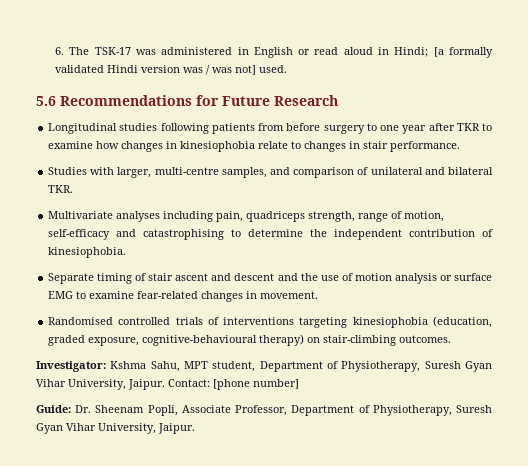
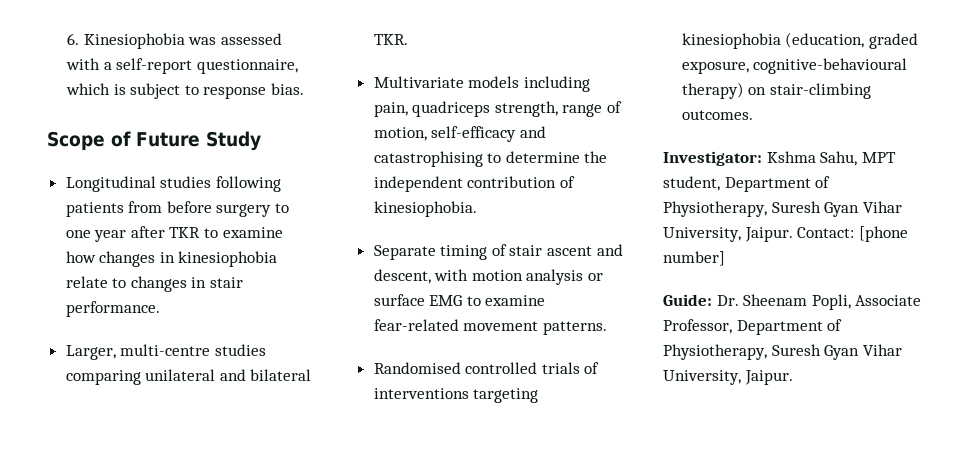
- 6. The TSK-17 was administered in English or read aloud in Hindi; [a formally validated Hindi version was / was not] used.
- 5.6 Recommendations for Future Research
+ 6. Kinesiophobia was assessed with a self-report questionnaire, which is subject to response bias.
+ Scope of Future Study
- Studies with larger, multi-centre samples, and comparison of unilateral and bilateral TKR.
+ Larger, multi-centre studies comparing unilateral and bilateral TKR.
- Multivariate analyses including pain, quadriceps strength, range of motion, self-efficacy and catastrophising to determine the independent contribution of kinesiophobia.
+ Multivariate models including pain, quadriceps strength, range of motion, self-efficacy and catastrophising to determine the independent contribution of kinesiophobia.
- Separate timing of stair ascent and descent and the use of motion analysis or surface EMG to examine fear-related changes in movement.
+ Separate timing of stair ascent and descent, with motion analysis or surface EMG to examine fear-related movement patterns.

